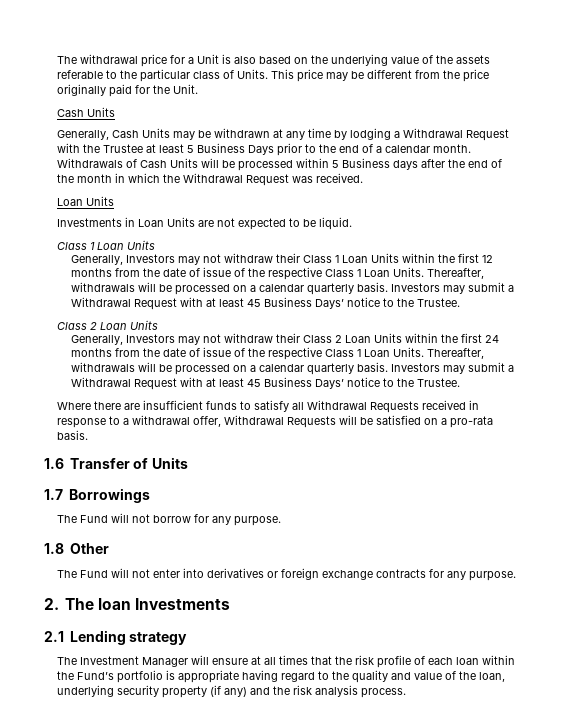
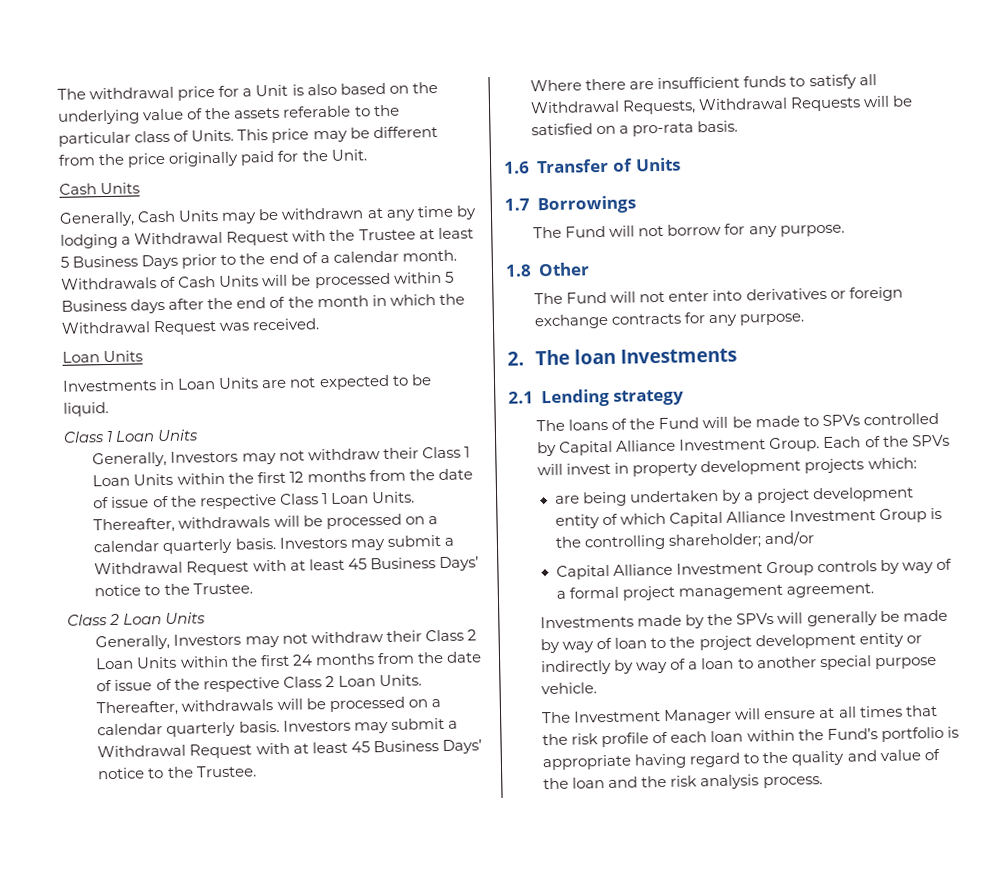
- Generally, Investors may not withdraw their Class 2 Loan Units within the first 24 months from the date of issue of the respective Class 1 Loan Units.
+ Generally, Investors may not withdraw their Class 2 Loan Units within the first 24 months from the date of issue of the respective Class 2 Loan Units.
- Where there are insufficient funds to satisfy all Withdrawal Requests received in response to a withdrawal offer, Withdrawal Requests will be satisfied on a pro-rata basis.
+ Where there are insufficient funds to satisfy all Withdrawal Requests, Withdrawal Requests will be satisfied on a pro-rata basis.
+ The loans of the Fund will be made to SPVs controlled by Capital Alliance Investment Group. Each of the SPVs will invest in property development projects which:
+ are being undertaken by a project development entity of which Capital Alliance Investment Group is the controlling shareholder; and/or
+ Capital Alliance Investment Group controls by way of a formal project management agreement.
+ Investments made by the SPVs will generally be made by way of loan to the project development entity or indirectly by way of a loan to another special purpose vehicle.
- The Investment Manager will ensure at all times that the risk profile of each loan within the Fund’s portfolio is appropriate having regard to the quality and value of the loan, underlying security property (if any) and the risk analysis process.
+ The Investment Manager will ensure at all times that the risk profile of each loan within the Fund’s portfolio is appropriate having regard to the quality and value of the loan and the risk analysis process.

